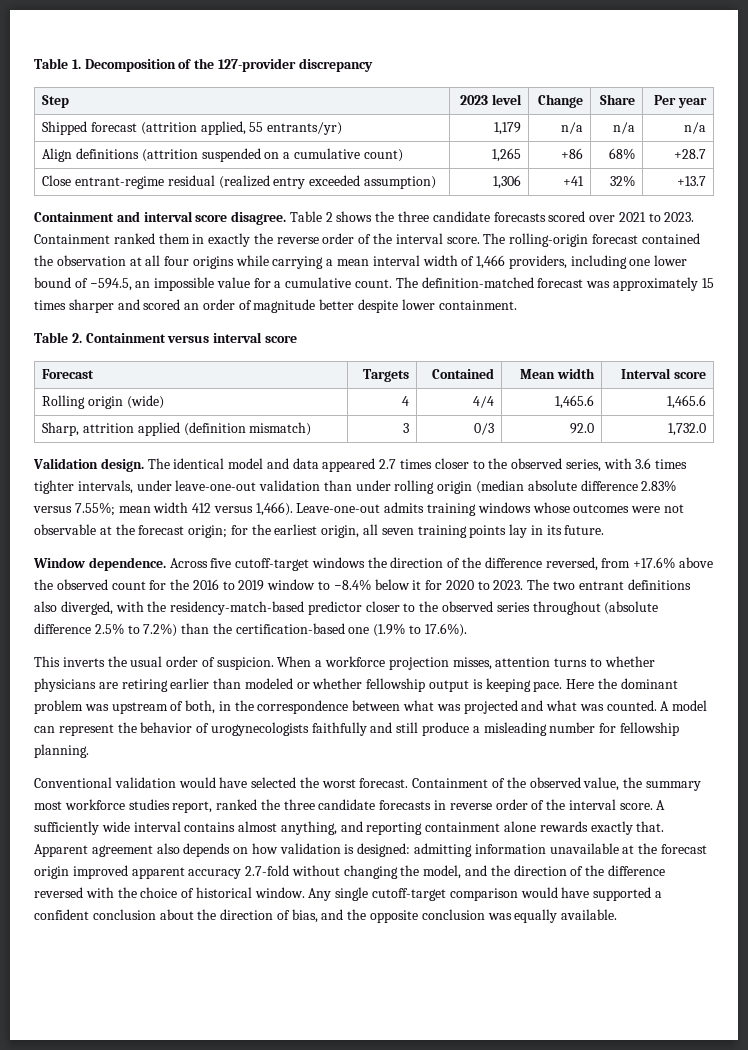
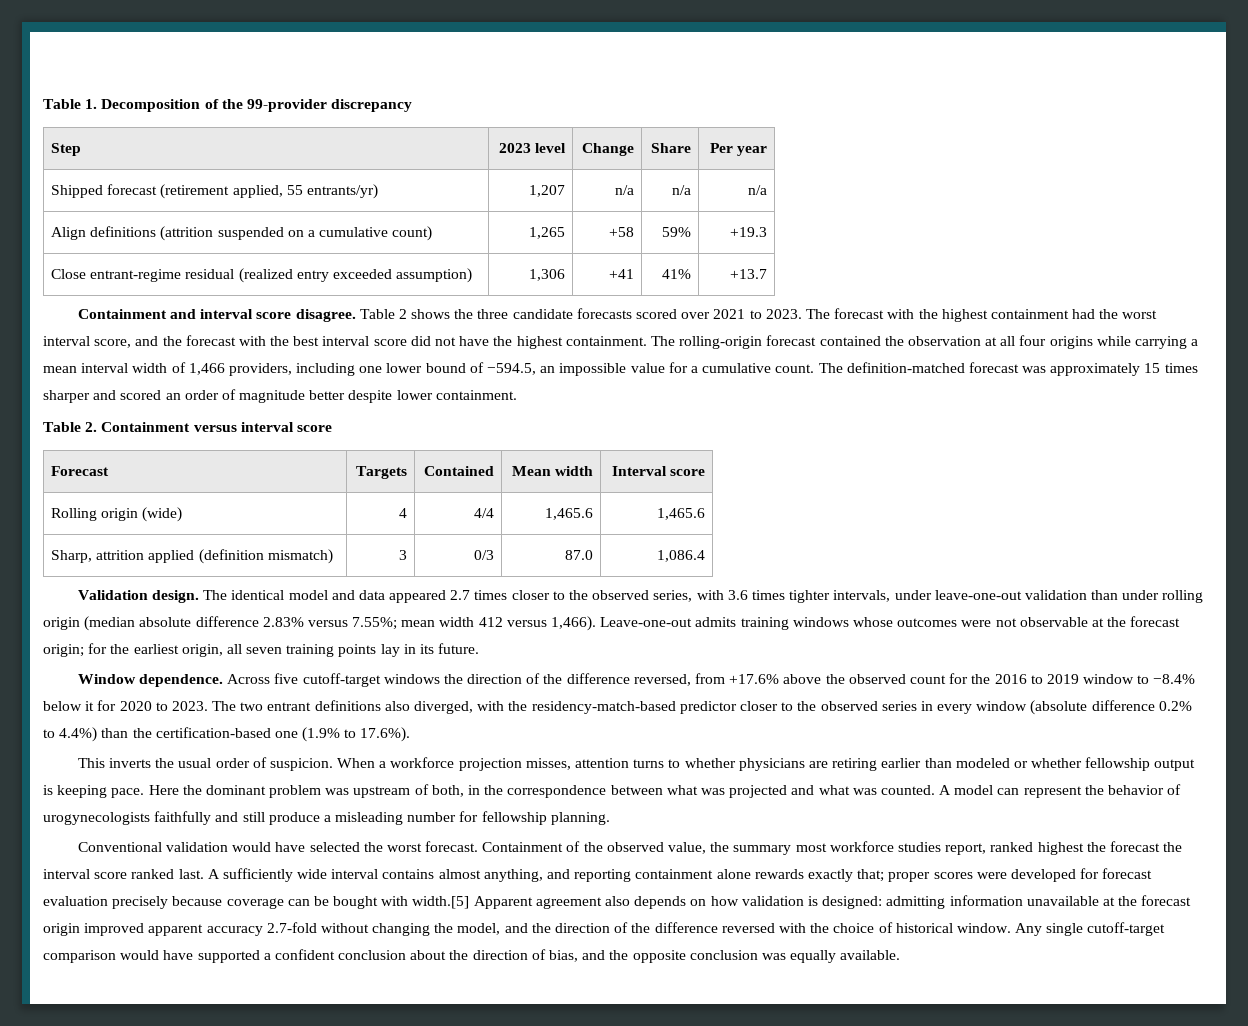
- Table 1. Decomposition of the 127-provider discrepancy
+ Table 1. Decomposition of the 99-provider discrepancy
- Shipped forecast (attrition applied, 55 entrants/yr) | 1,179 | n/a | n/a | n/a
+ Shipped forecast (retirement applied, 55 entrants/yr) | 1,207 | n/a | n/a | n/a
- Align definitions (attrition suspended on a cumulative count) | 1,265 | +86 | 68% | +28.7
+ Align definitions (attrition suspended on a cumulative count) | 1,265 | +58 | 59% | +19.3
- Close entrant-regime residual (realized entry exceeded assumption) | 1,306 | +41 | 32% | +13.7
+ Close entrant-regime residual (realized entry exceeded assumption) | 1,306 | +41 | 41% | +13.7
- Containment ranked them in exactly the reverse order of the interval score.
+ The forecast with the highest containment had the worst interval score, and the forecast with the best interval score did not have the highest containment.
- Sharp, attrition applied (definition mismatch) | 3 | 0/3 | 92.0 | 1,732.0
+ Sharp, attrition applied (definition mismatch) | 3 | 0/3 | 87.0 | 1,086.4
- The two entrant definitions also diverged, with the residency-match-based predictor closer to the observed series throughout (absolute difference 2.5% to 7.2%) than the certification-based one (1.9% to 17.6%).
+ The two entrant definitions also diverged, with the residency-match-based predictor closer to the observed series in every window (absolute difference 0.2% to 4.4%) than the certification-based one (1.9% to 17.6%).
- Containment of the observed value, the summary most workforce studies report, ranked the three candidate forecasts in reverse order of the interval score.
+ Containment of the observed value, the summary most workforce studies report, ranked highest the forecast the interval score ranked last.
- A sufficiently wide interval contains almost anything, and reporting containment alone rewards exactly that. Apparent agreement also depends on how validation is designed: admitting information unavailable at the forecast origin improved apparent accuracy 2.7-fold without changing the model, and the direction of the difference reversed with the choice of historical window.
+ A sufficiently wide interval contains almost anything, and reporting containment alone rewards exactly that; proper scores were developed for forecast evaluation precisely because coverage can be bought with width.[5] Apparent agreement also depends on how validation is designed: admitting information unavailable at the forecast origin improved apparent accuracy 2.7-fold without changing the model, and the direction of the difference reversed with the choice of historical window.

